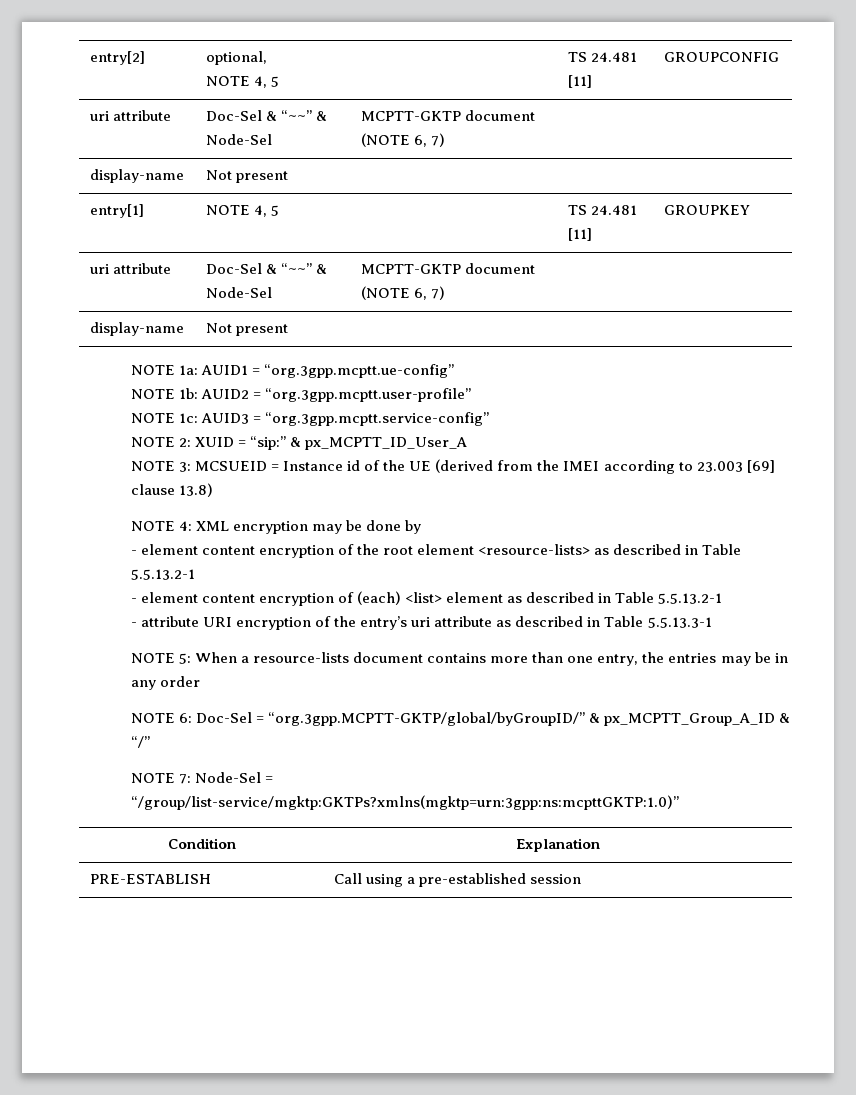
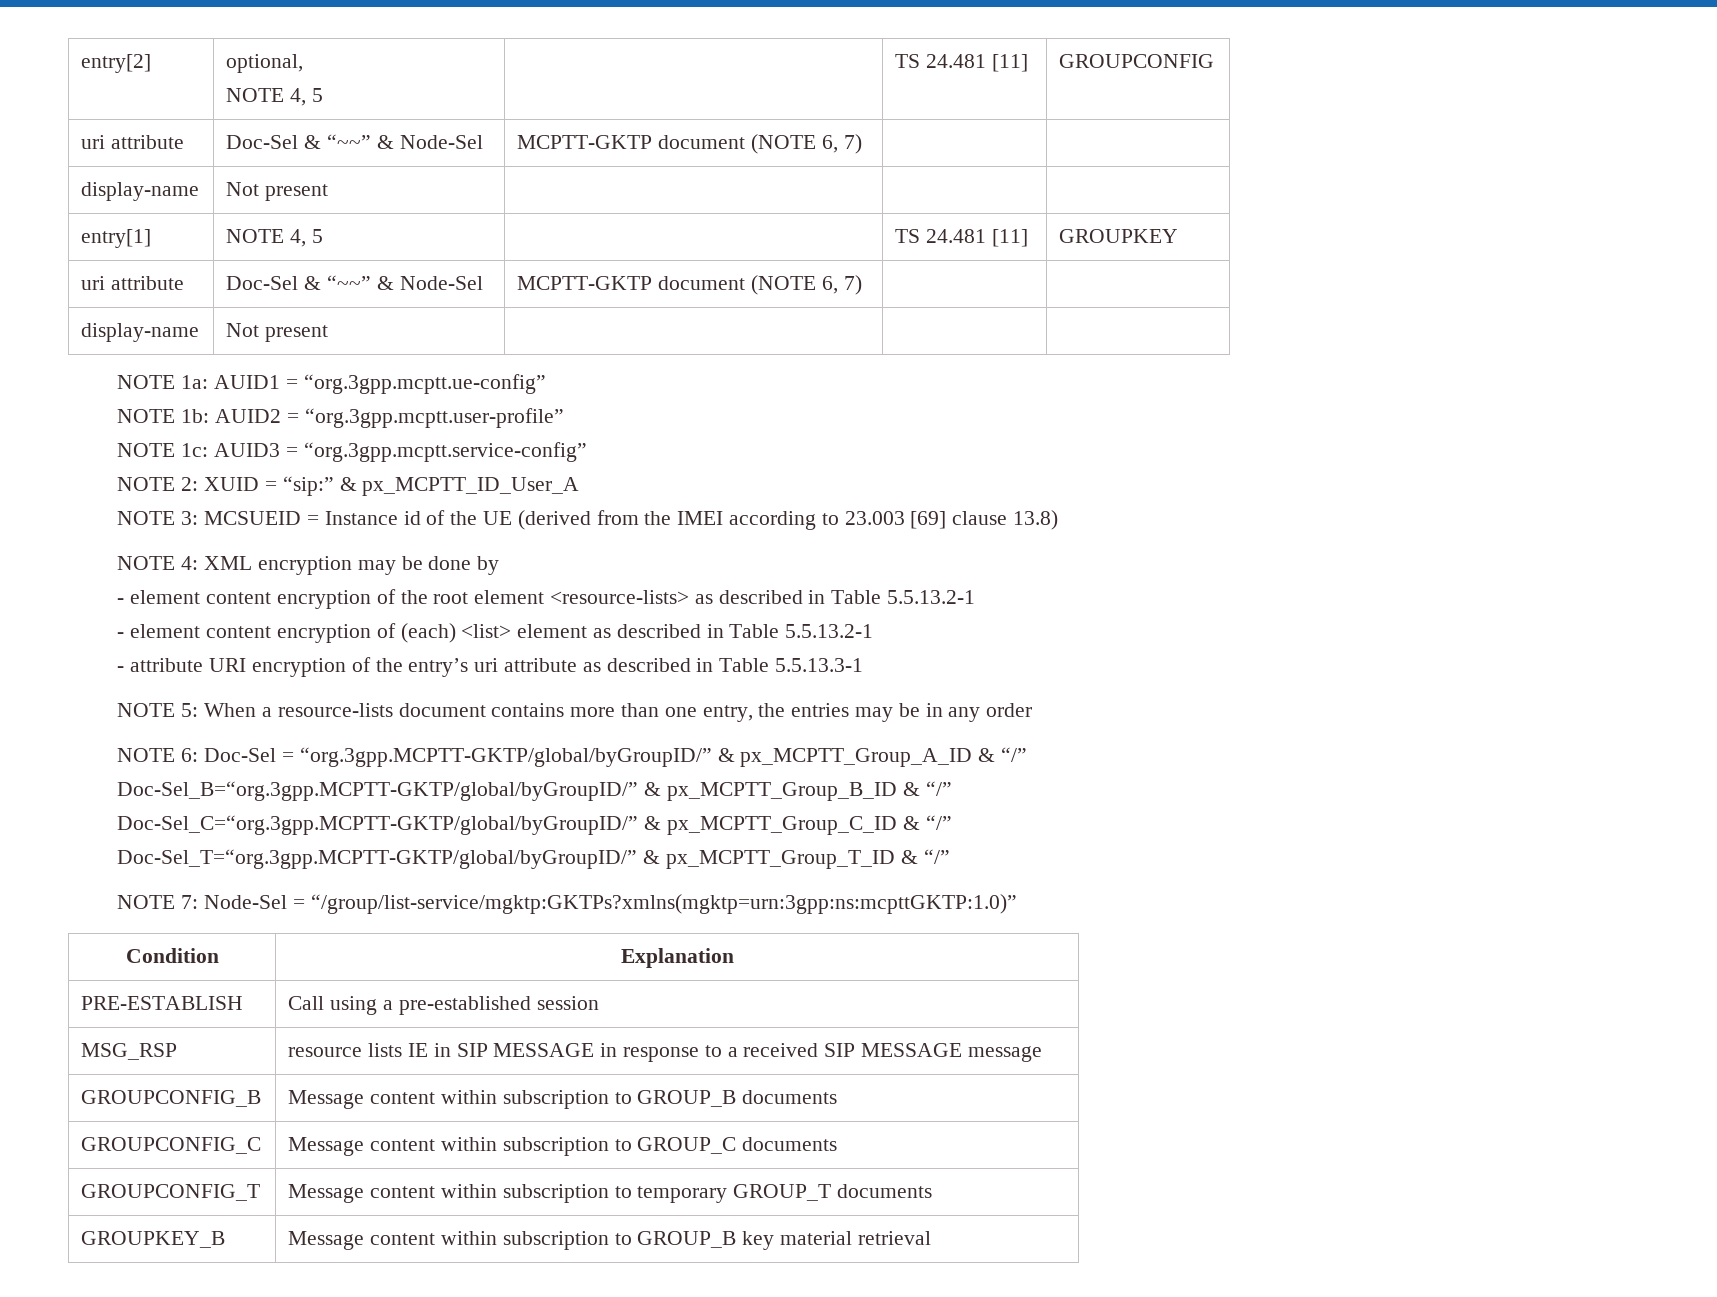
+ Doc-Sel_B=“org.3gpp.MCPTT-GKTP/global/byGroupID/” & px_MCPTT_Group_B_ID & “/”
+ Doc-Sel_C=“org.3gpp.MCPTT-GKTP/global/byGroupID/” & px_MCPTT_Group_C_ID & “/”
+ Doc-Sel_T=“org.3gpp.MCPTT-GKTP/global/byGroupID/” & px_MCPTT_Group_T_ID & “/”
+ MSG_RSP | resource lists IE in SIP MESSAGE in response to a received SIP MESSAGE message
+ GROUPCONFIG_B | Message content within subscription to GROUP_B documents
+ GROUPCONFIG_C | Message content within subscription to GROUP_C documents
+ GROUPCONFIG_T | Message content within subscription to temporary GROUP_T documents
+ GROUPKEY_B | Message content within subscription to GROUP_B key material retrieval

